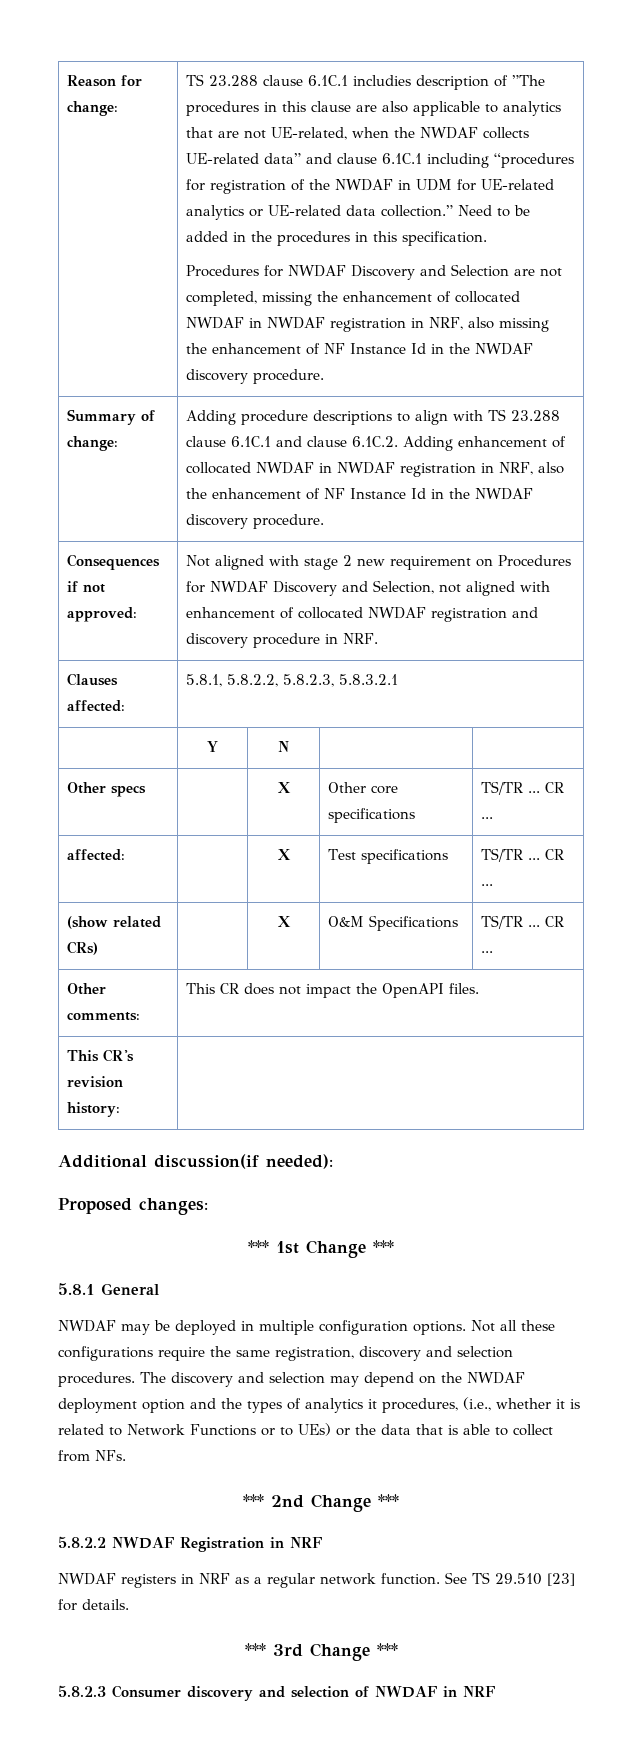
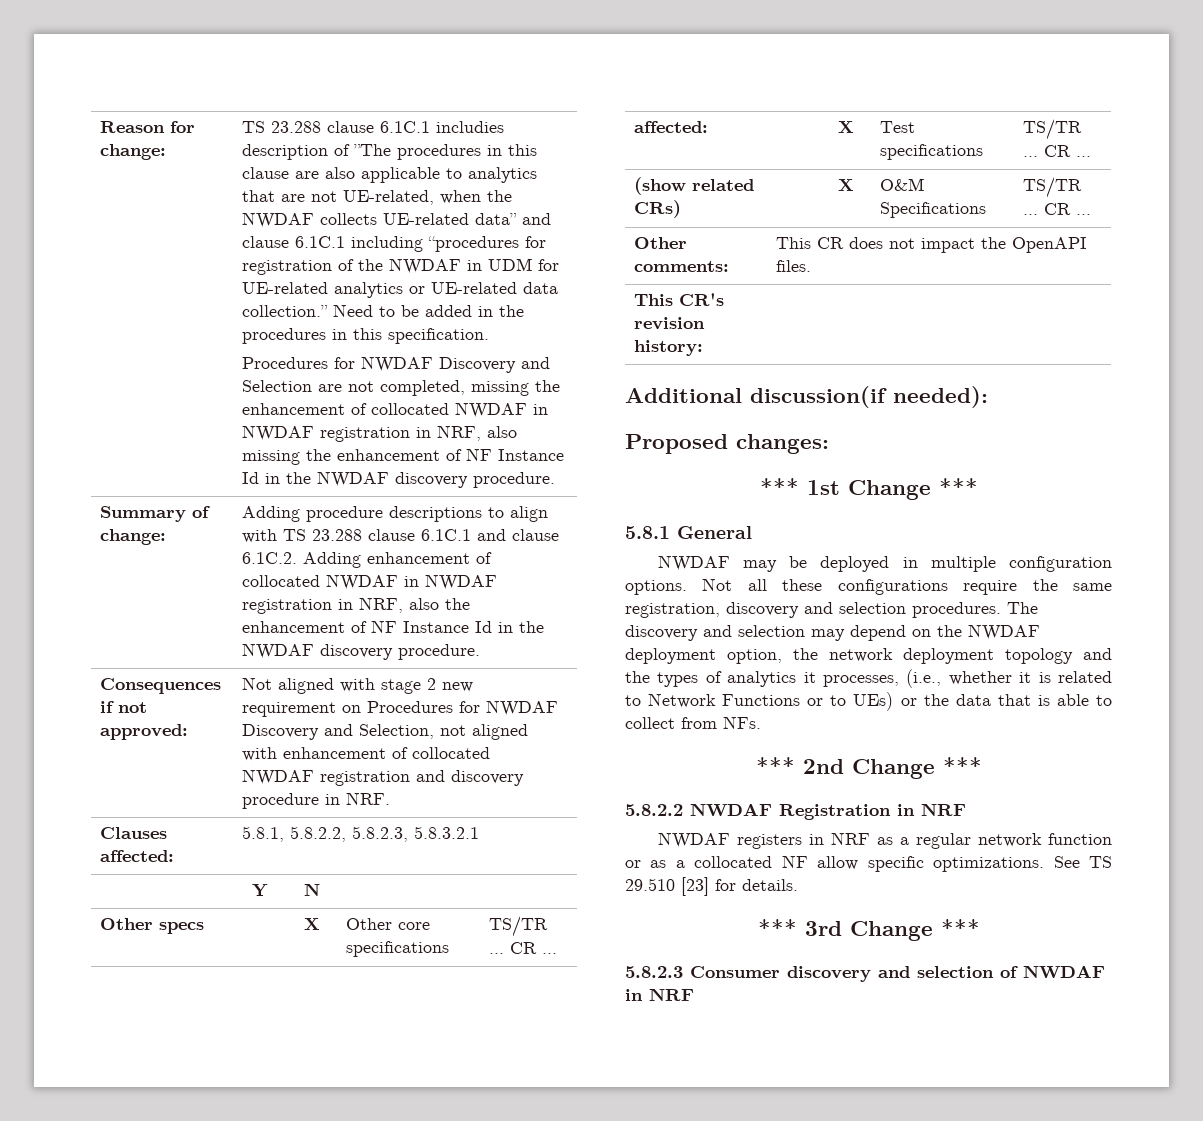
- The discovery and selection may depend on the NWDAF deployment option and the types of analytics it procedures, (i.e., whether it is related to Network Functions or to UEs) or the data that is able to collect from NFs.
+ The discovery and selection may depend on the NWDAF deployment option, the network deployment topology and the types of analytics it processes, (i.e., whether it is related to Network Functions or to UEs) or the data that is able to collect from NFs.
- NWDAF registers in NRF as a regular network function.
+ NWDAF registers in NRF as a regular network function or as a collocated NF allow specific optimizations.

